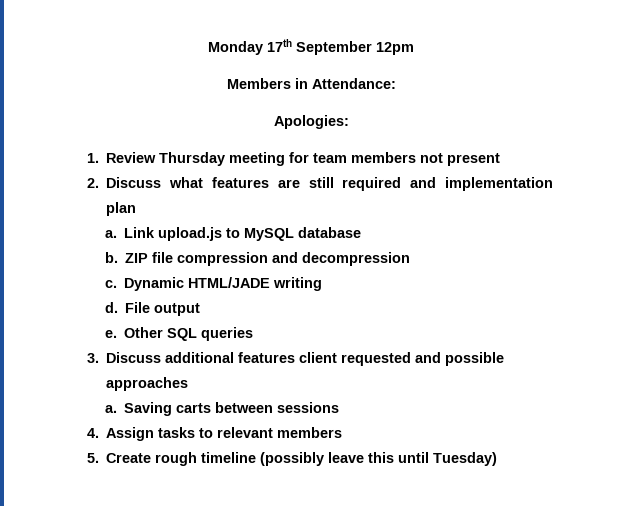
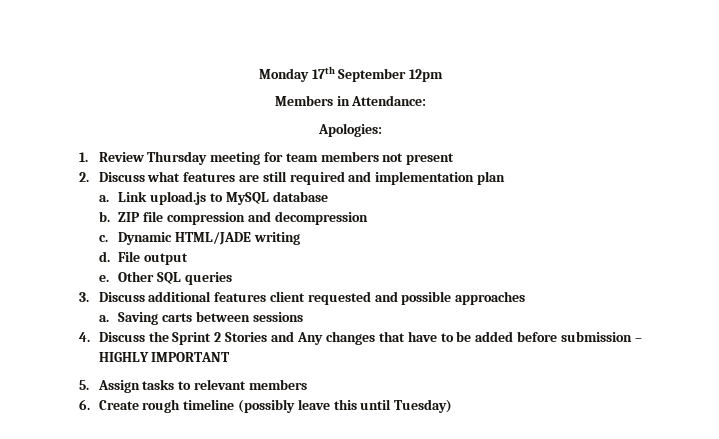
- 4. Assign tasks to relevant members
+ 4. Discuss the Sprint 2 Stories and Any changes that have to be added before submission – HIGHLY IMPORTANT
+ 5. Assign tasks to relevant members
- 5. Create rough timeline (possibly leave this until Tuesday)
+ 6. Create rough timeline (possibly leave this until Tuesday)

